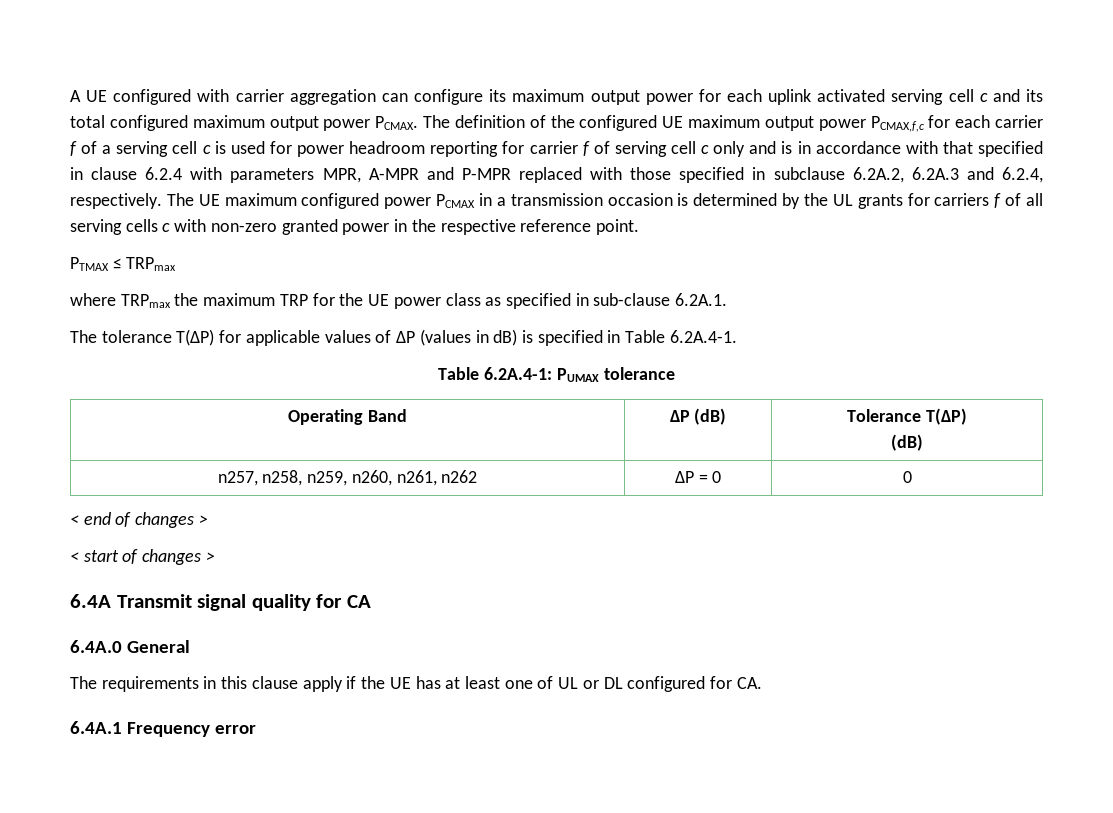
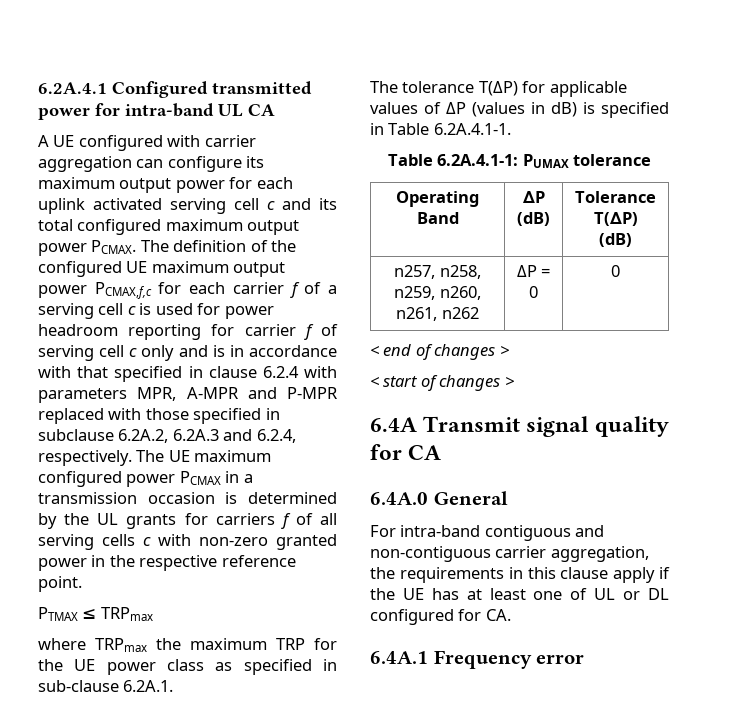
+ 6.2A.4.1 Configured transmitted power for intra-band UL CA
- The tolerance T(ΔP) for applicable values of ΔP (values in dB) is specified in Table 6.2A.4-1.
- Table 6.2A.4-1: PUMAX tolerance
+ The tolerance T(ΔP) for applicable values of ΔP (values in dB) is specified in Table 6.2A.4.1-1.
+ Table 6.2A.4.1-1: PUMAX tolerance
- The requirements in this clause apply if the UE has at least one of UL or DL configured for CA.
+ For intra-band contiguous and non-contiguous carrier aggregation, the requirements in this clause apply if the UE has at least one of UL or DL configured for CA.

